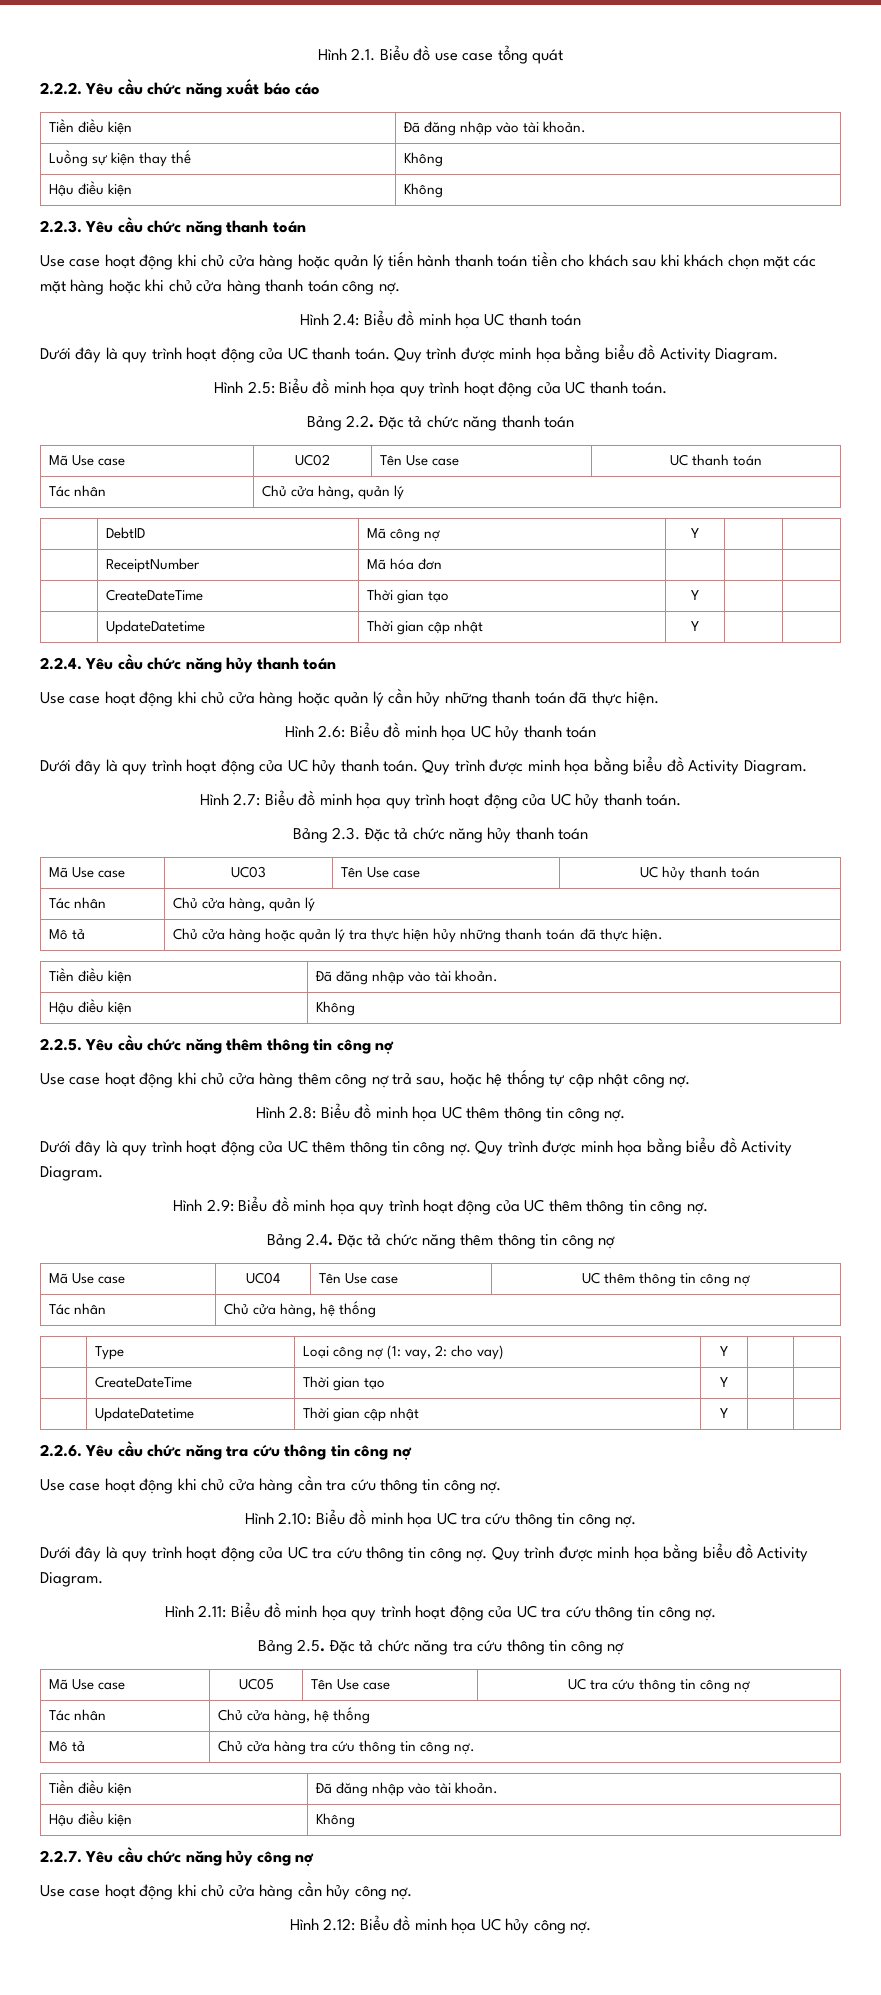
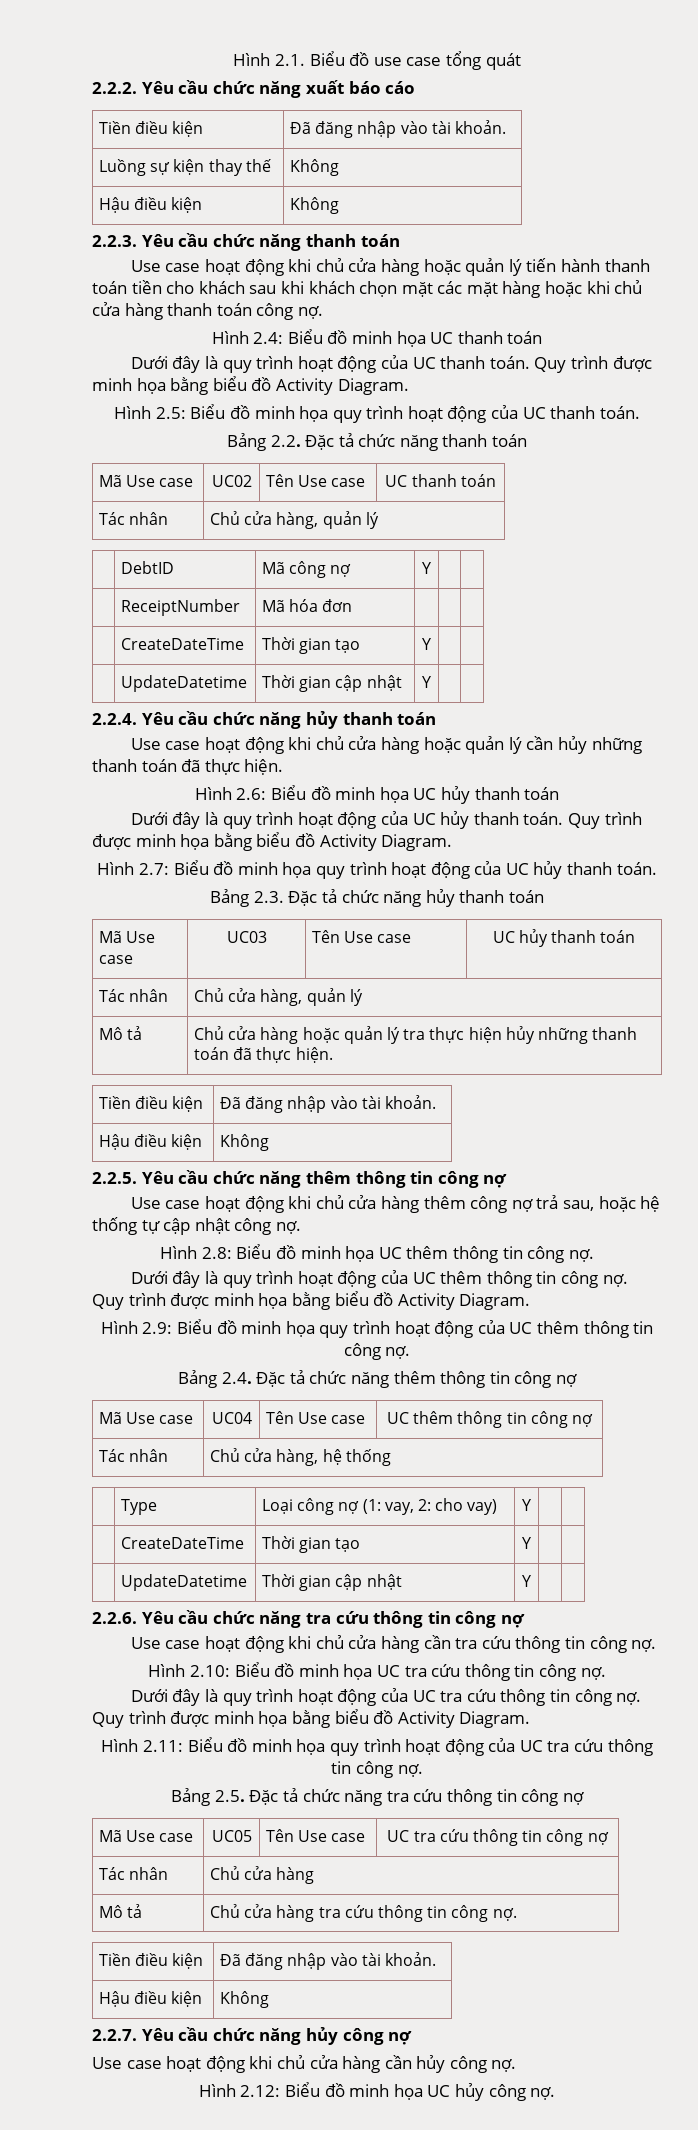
  Mã Use case | UC05 | Tên Use case | UC tra cứu thông tin công nợ
- Tác nhân | Chủ cửa hàng, hệ thống
+ Tác nhân | Chủ cửa hàng

